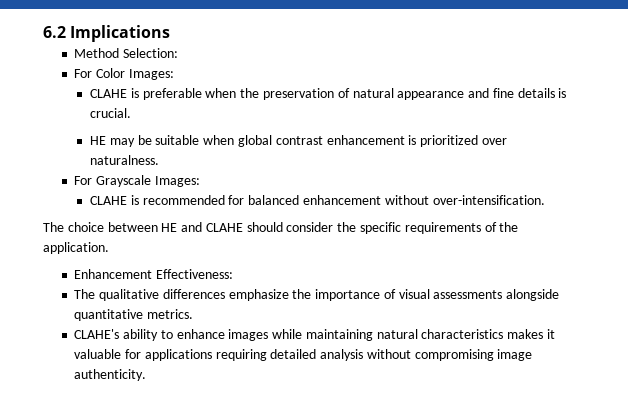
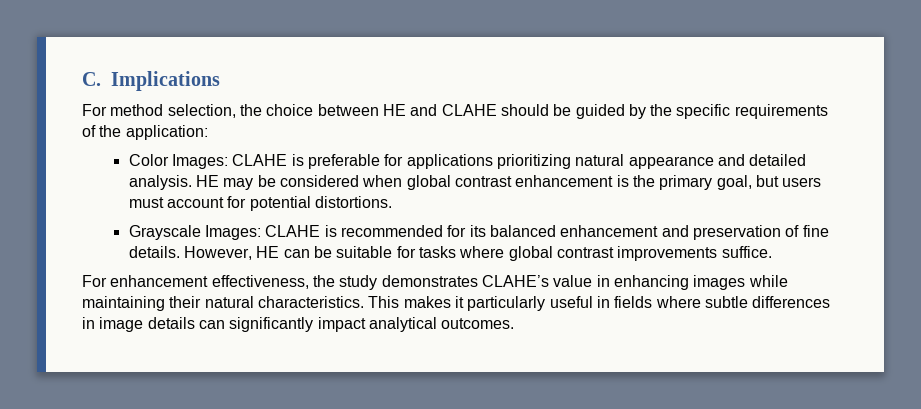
- 6.2 Implications
+ C. Implications
- Method Selection:
- For Color Images:
- CLAHE is preferable when the preservation of natural appearance and fine details is crucial.
- HE may be suitable when global contrast enhancement is prioritized over naturalness.
- For Grayscale Images:
- CLAHE is recommended for balanced enhancement without over-intensification.
- The choice between HE and CLAHE should consider the specific requirements of the application.
- Enhancement Effectiveness:
- The qualitative differences emphasize the importance of visual assessments alongside quantitative metrics.
- CLAHE's ability to enhance images while maintaining natural characteristics makes it valuable for applications requiring detailed analysis without compromising image authenticity.
+ For method selection, the choice between HE and CLAHE should be guided by the specific requirements of the application:
+ Color Images: CLAHE is preferable for applications prioritizing natural appearance and detailed analysis. HE may be considered when global contrast enhancement is the primary goal, but users must account for potential distortions.
+ Grayscale Images: CLAHE is recommended for its balanced enhancement and preservation of fine details. However, HE can be suitable for tasks where global contrast improvements suffice.
+ For enhancement effectiveness, the study demonstrates CLAHE’s value in enhancing images while maintaining their natural characteristics. This makes it particularly useful in fields where subtle differences in image details can significantly impact analytical outcomes.

